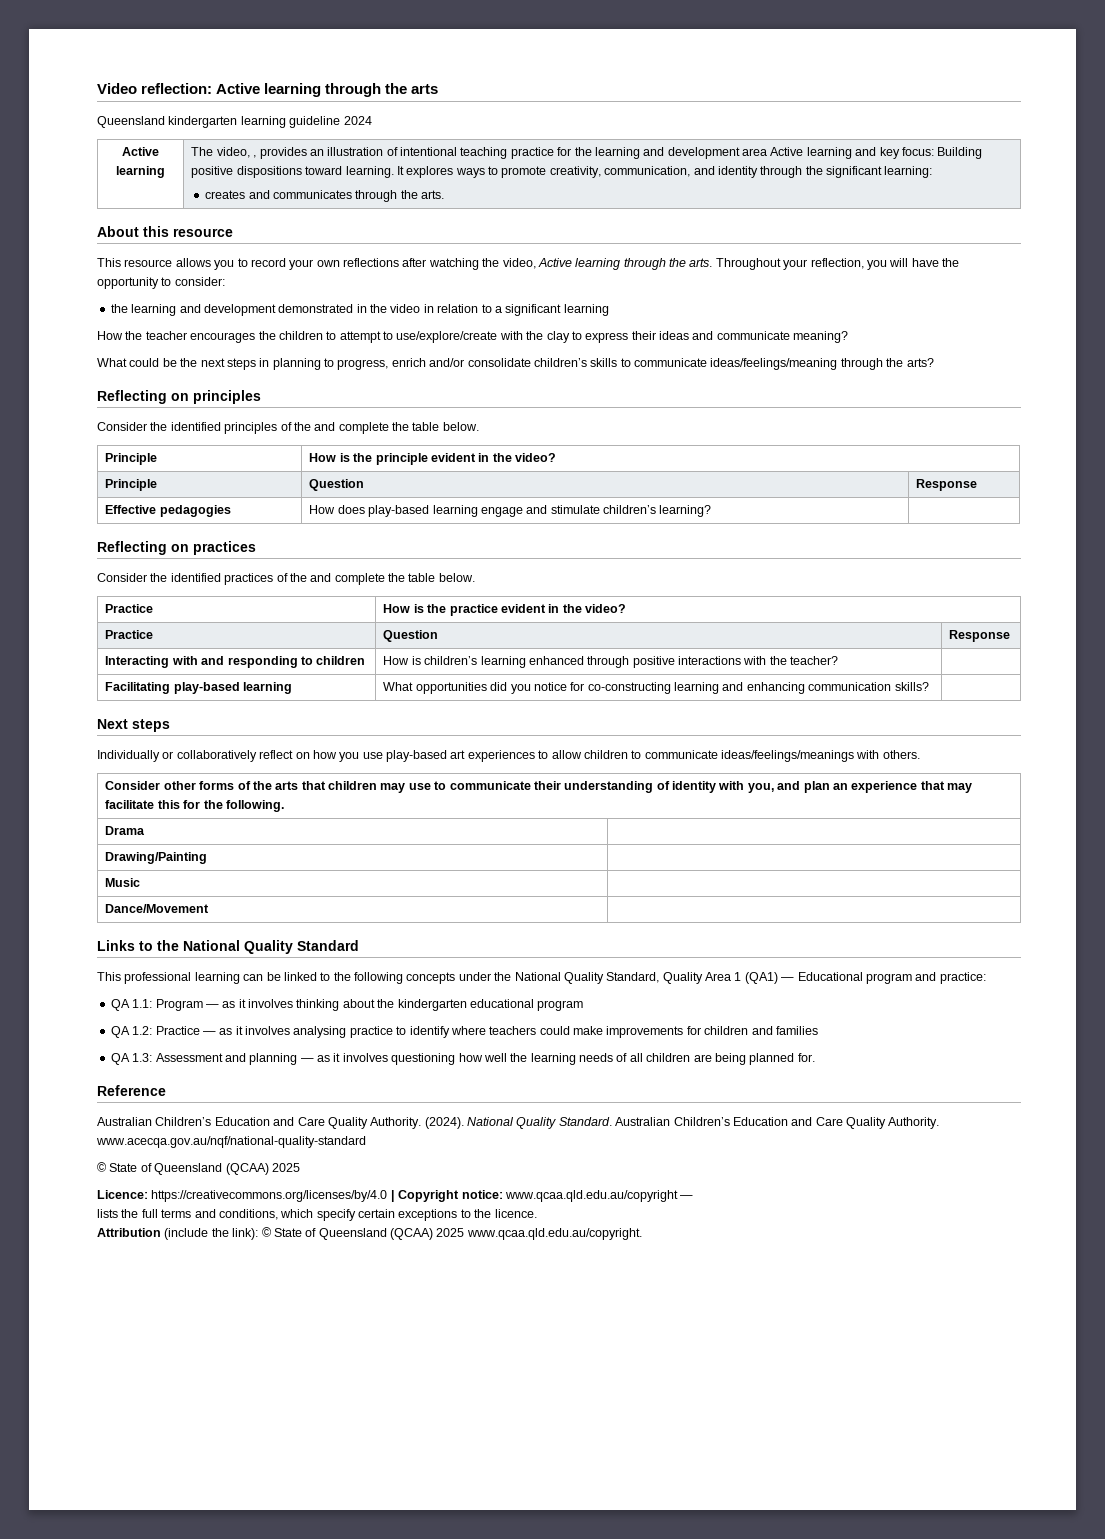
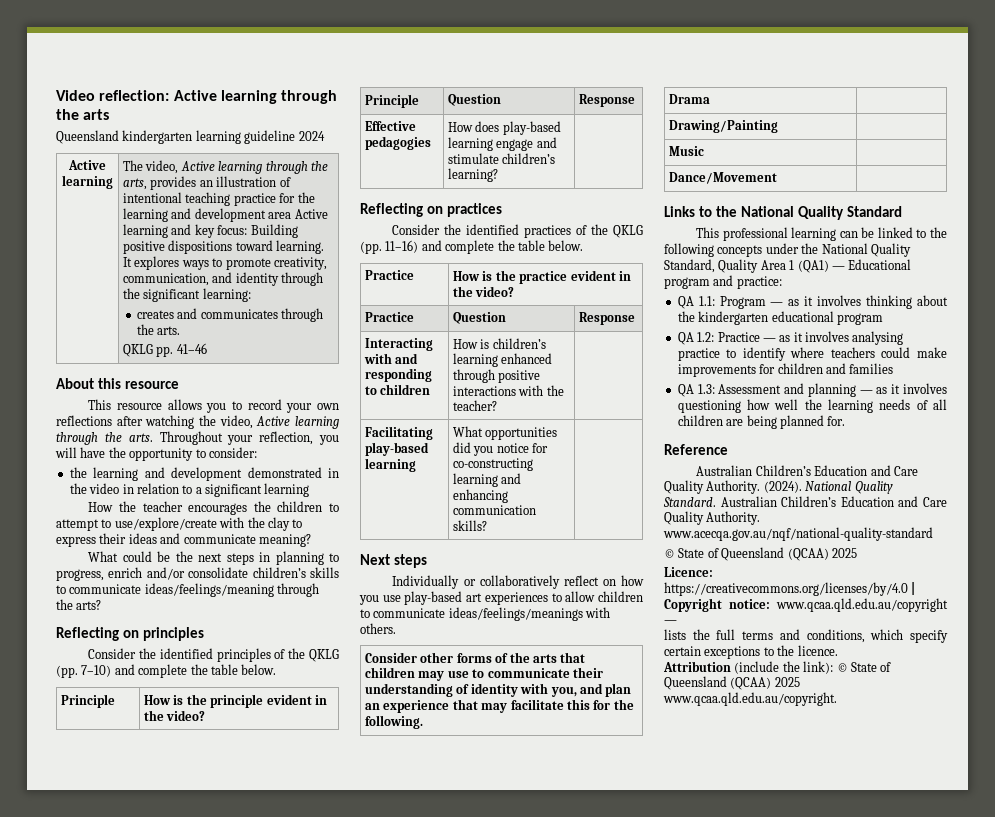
- The video, , provides an illustration of intentional teaching practice for the learning and development area Active learning and key focus: Building positive dispositions toward learning.
+ The video, Active learning through the arts, provides an illustration of intentional teaching practice for the learning and development area Active learning and key focus: Building positive dispositions toward learning.
+ QKLG pp. 41–46
- Consider the identified principles of the and complete the table below.
+ Consider the identified principles of the QKLG (pp. 7–10) and complete the table below.
- Consider the identified practices of the and complete the table below.
+ Consider the identified practices of the QKLG (pp. 11–16) and complete the table below.

